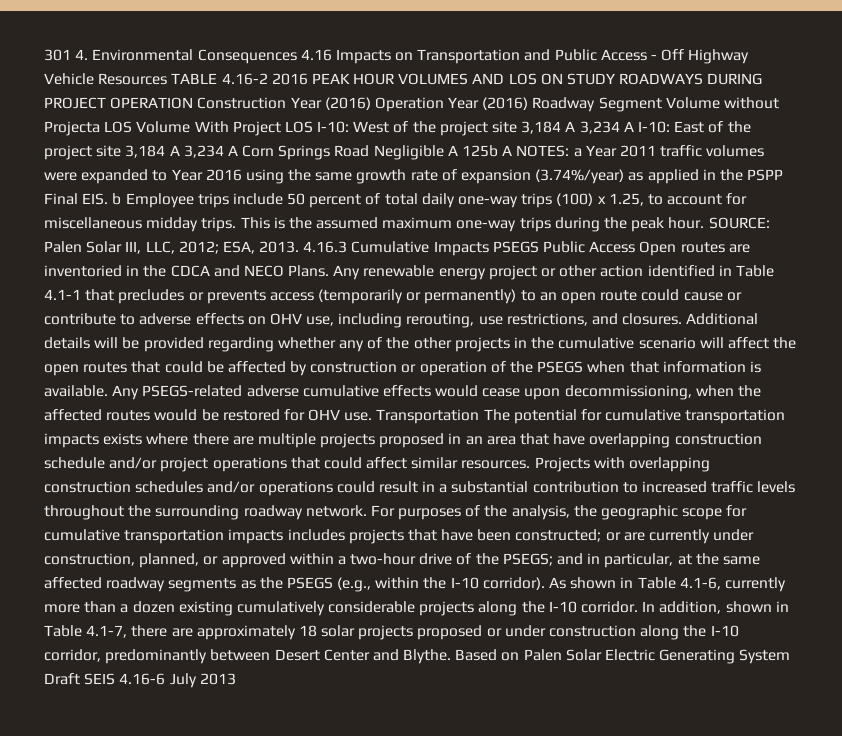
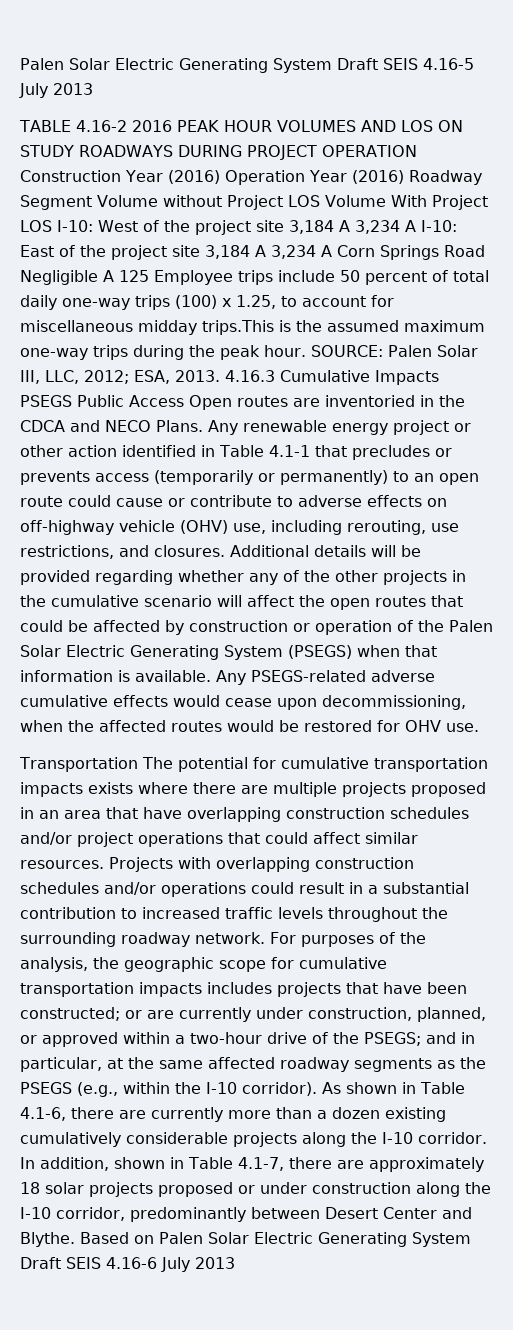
- 301 4. Environmental Consequences 4.16 Impacts on Transportation and Public Access - Off Highway Vehicle Resources TABLE 4.16-2 2016 PEAK HOUR VOLUMES AND LOS ON STUDY ROADWAYS DURING PROJECT OPERATION Construction Year (2016) Operation Year (2016) Roadway Segment Volume without Projecta LOS Volume With Project LOS I-10:
+ Palen Solar Electric Generating System Draft SEIS 4.16-5 July 2013
+ TABLE 4.16-2 2016 PEAK HOUR VOLUMES AND LOS ON STUDY ROADWAYS DURING PROJECT OPERATION Construction Year (2016) Operation Year (2016) Roadway Segment Volume without Project LOS Volume With Project LOS I-10:
- East of the project site 3,184 A 3,234 A Corn Springs Road Negligible A 125b A NOTES: a Year 2011 traffic volumes were expanded to Year 2016 using the same growth rate of expansion (3.74%/year) as applied in the PSPP Final EIS. b Employee trips include 50 percent of total daily one-way trips (100) x 1.25, to account for miscellaneous midday trips. This is the assumed maximum one-way trips during the peak hour.
+ East of the project site 3,184 A 3,234 A Corn Springs Road Negligible A 125 Employee trips include 50 percent of total daily one-way trips (100) x 1.25, to account for miscellaneous midday trips.This is the assumed maximum one-way trips during the peak hour.
- Any renewable energy project or other action identified in Table 4.1-1 that precludes or prevents access (temporarily or permanently) to an open route could cause or contribute to adverse effects on OHV use, including rerouting, use restrictions, and closures.
+ Any renewable energy project or other action identified in Table 4.1-1 that precludes or prevents access (temporarily or permanently) to an open route could cause or contribute to adverse effects on off-highway vehicle (OHV) use, including rerouting, use restrictions, and closures.
- Additional details will be provided regarding whether any of the other projects in the cumulative scenario will affect the open routes that could be affected by construction or operation of the PSEGS when that information is available.
+ Additional details will be provided regarding whether any of the other projects in the cumulative scenario will affect the open routes that could be affected by construction or operation of the Palen Solar Electric Generating System (PSEGS) when that information is available.
- Any PSEGS-related adverse cumulative effects would cease upon decommissioning, when the affected routes would be restored for OHV use. Transportation The potential for cumulative transportation impacts exists where there are multiple projects proposed in an area that have overlapping construction schedule and/or project operations that could affect similar resources.
+ Any PSEGS-related adverse cumulative effects would cease upon decommissioning, when the affected routes would be restored for OHV use.
+ Transportation The potential for cumulative transportation impacts exists where there are multiple projects proposed in an area that have overlapping construction schedules and/or project operations that could affect similar resources.
- As shown in Table 4.1-6, currently more than a dozen existing cumulatively considerable projects along the I-10 corridor.
+ As shown in Table 4.1-6, there are currently more than a dozen existing cumulatively considerable projects along the I-10 corridor.

